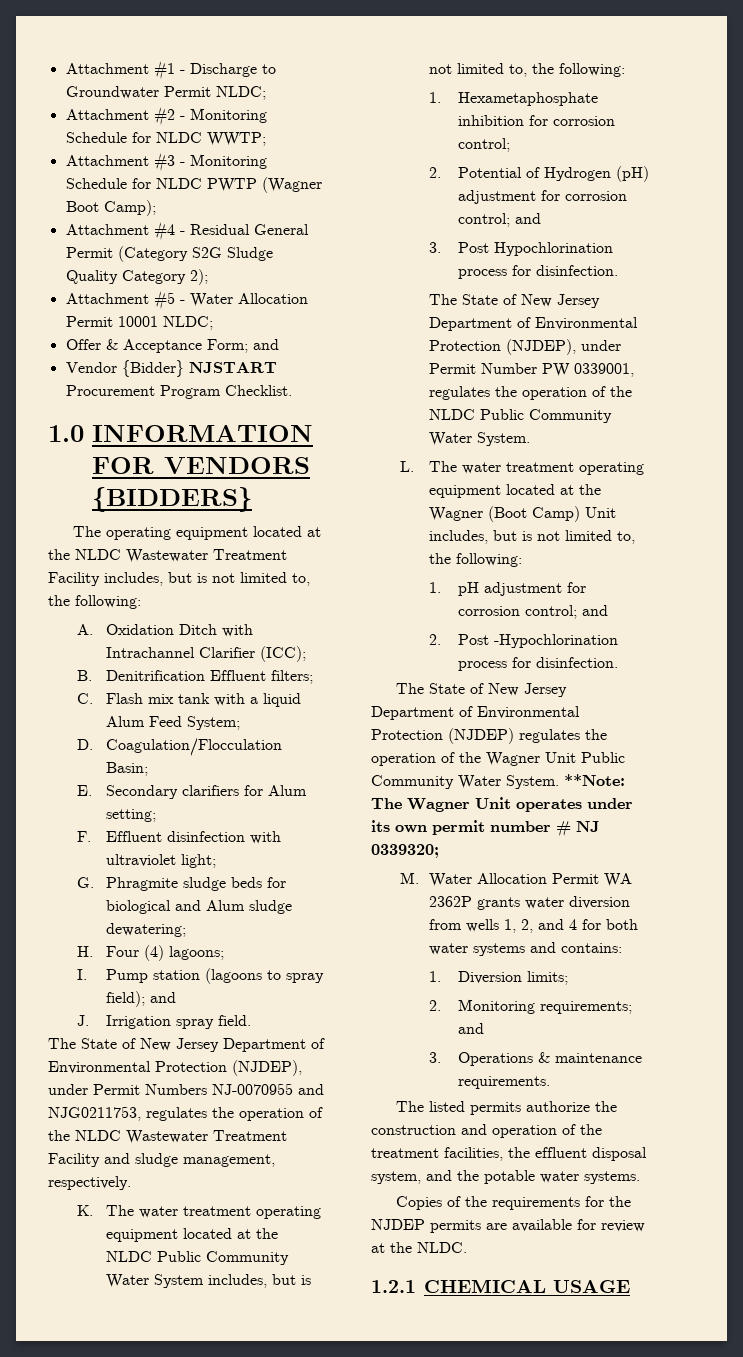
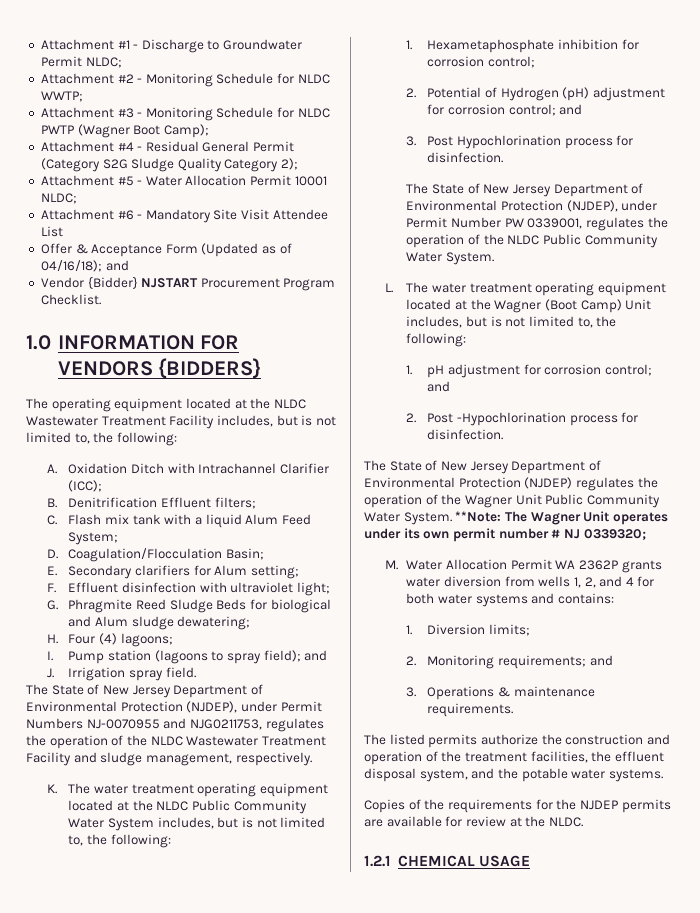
- Offer & Acceptance Form; and
+ Attachment #6 - Mandatory Site Visit Attendee List
+ Offer & Acceptance Form (Updated as of 04/16/18); and
- G. Phragmite sludge beds for biological and Alum sludge dewatering;
+ G. Phragmite Reed Sludge Beds for biological and Alum sludge dewatering;

